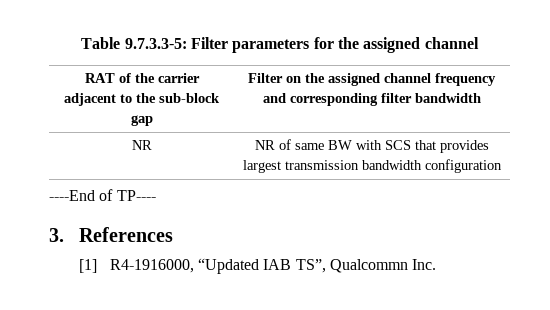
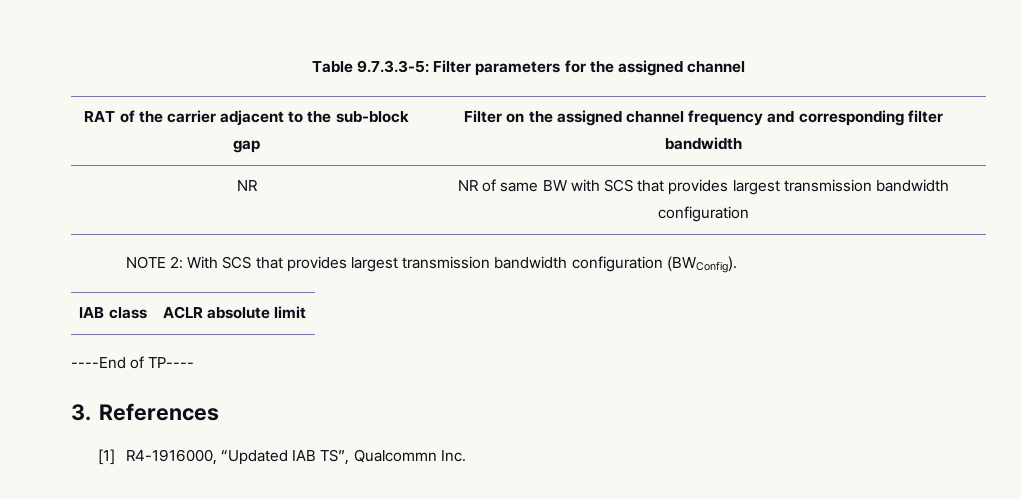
+ NOTE 2: With SCS that provides largest transmission bandwidth configuration (BWConfig).
+ IAB class | ACLR absolute limit

